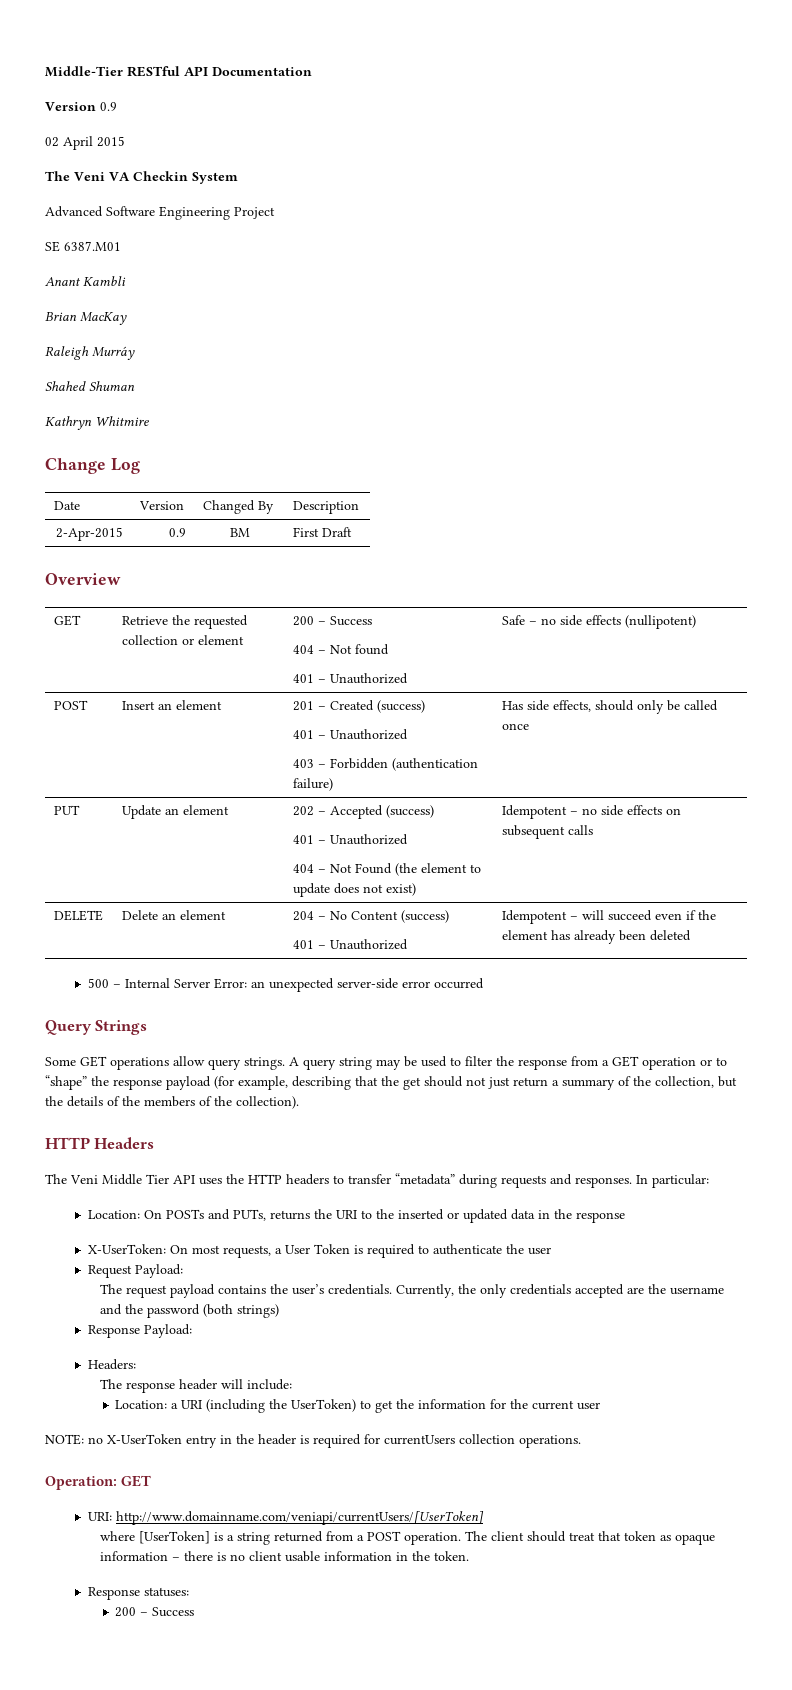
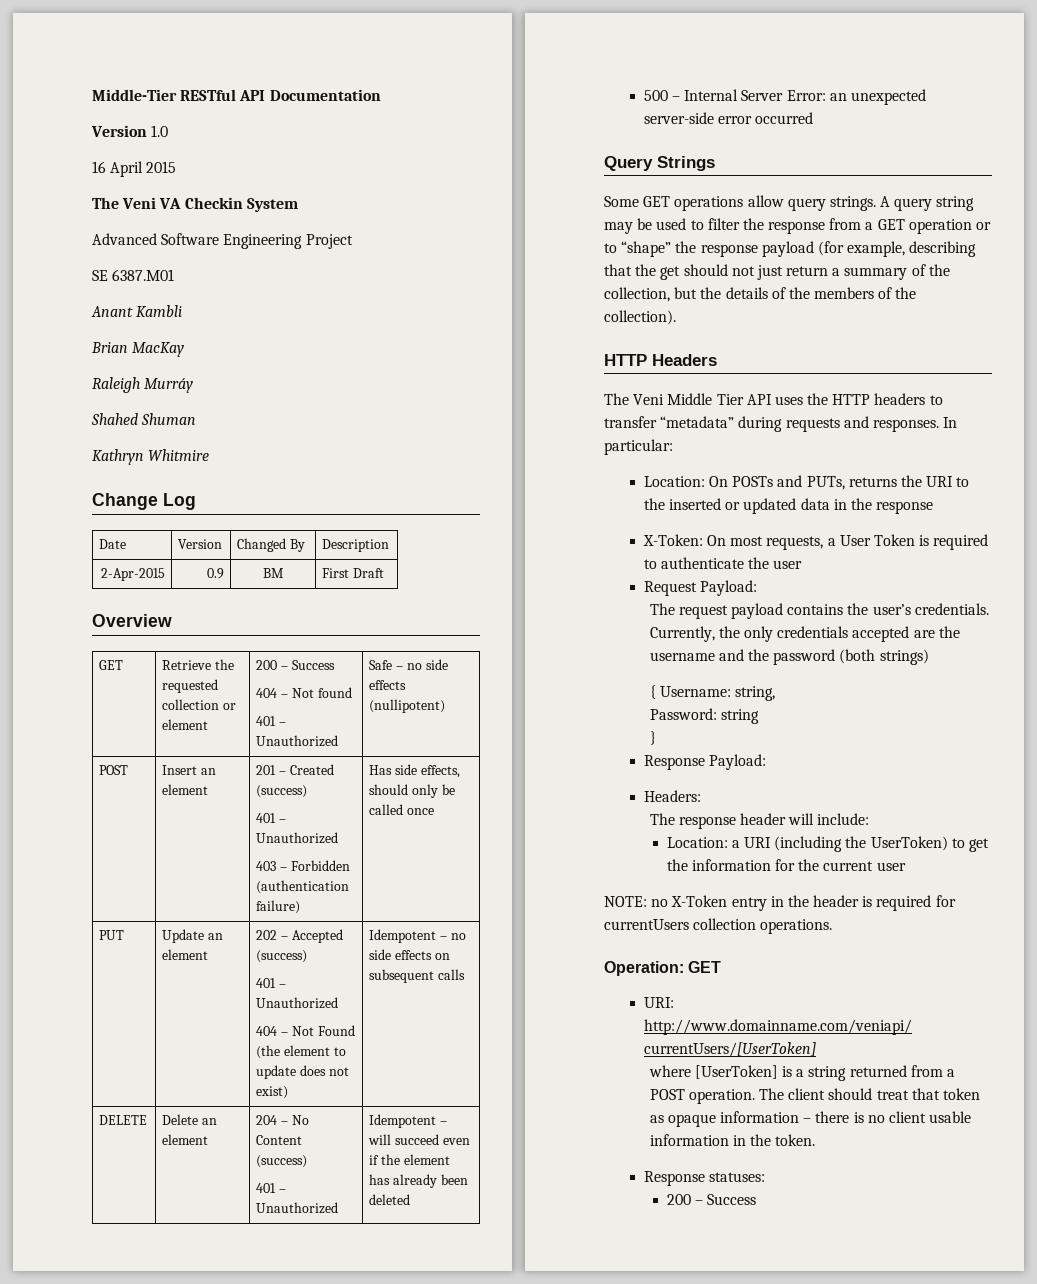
- Version 0.9
- 02 April 2015
+ Version 1.0
+ 16 April 2015
- X-UserToken: On most requests, a User Token is required to authenticate the user
+ X-Token: On most requests, a User Token is required to authenticate the user
+ { Username: string,
+ Password: string
+ }
- NOTE: no X-UserToken entry in the header is required for currentUsers collection operations.
+ NOTE: no X-Token entry in the header is required for currentUsers collection operations.

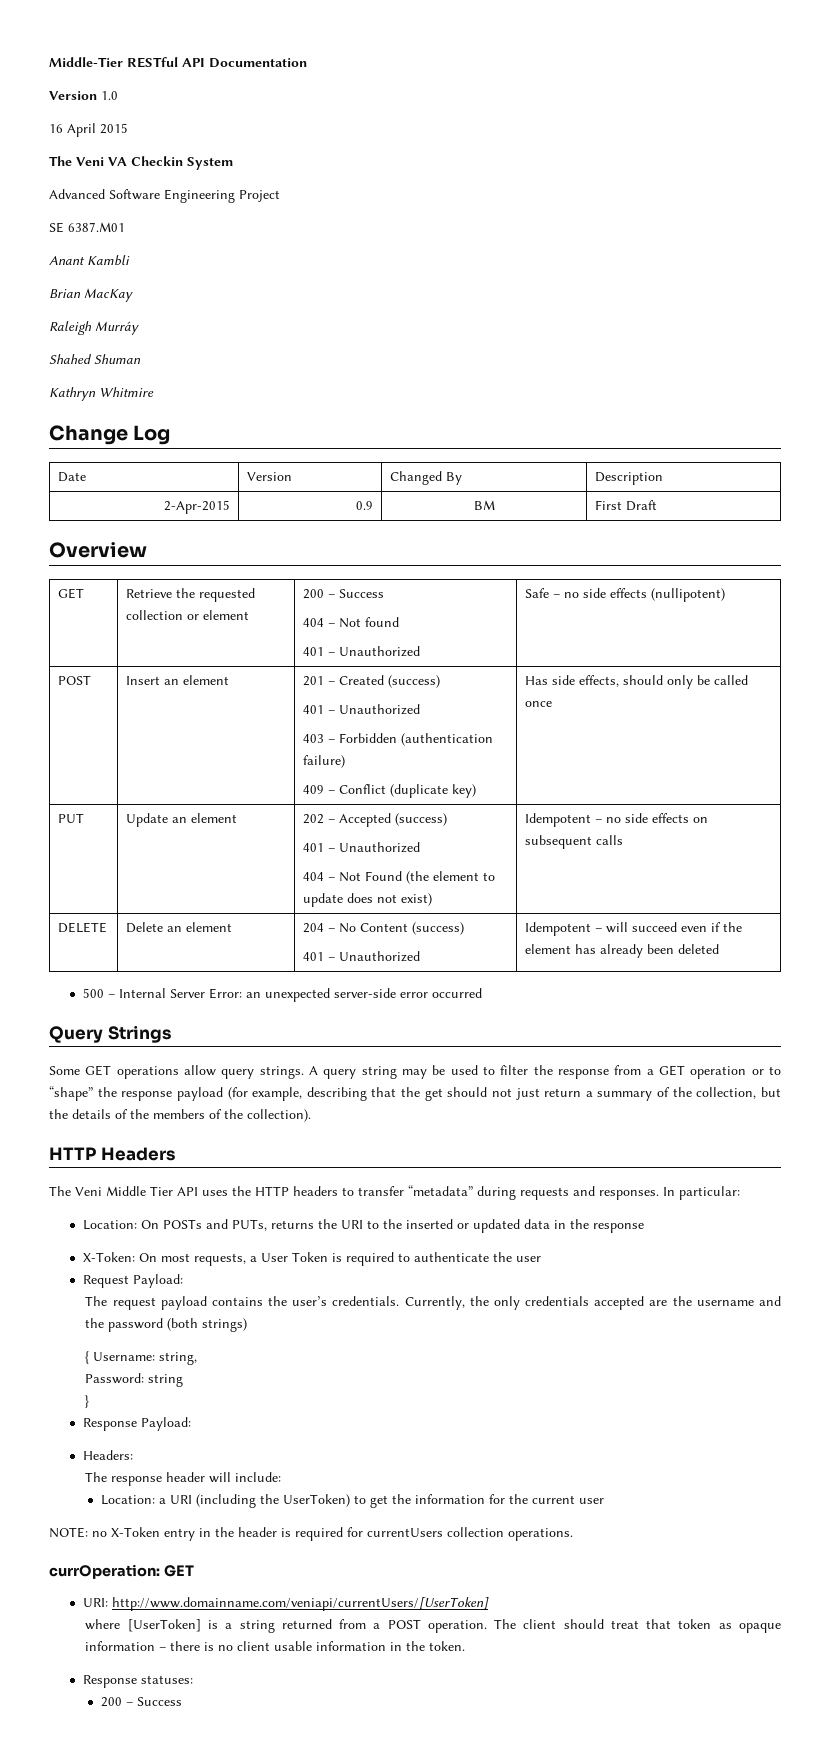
  POST | Insert an element | 201 – Created (success)
  401 – Unauthorized
- 403 – Forbidden (authentication failure) | Has side effects, should only be called once
+ 403 – Forbidden (authentication failure)
+ 409 – Conflict (duplicate key) | Has side effects, should only be called once
- Operation: GET
+ currOperation: GET

